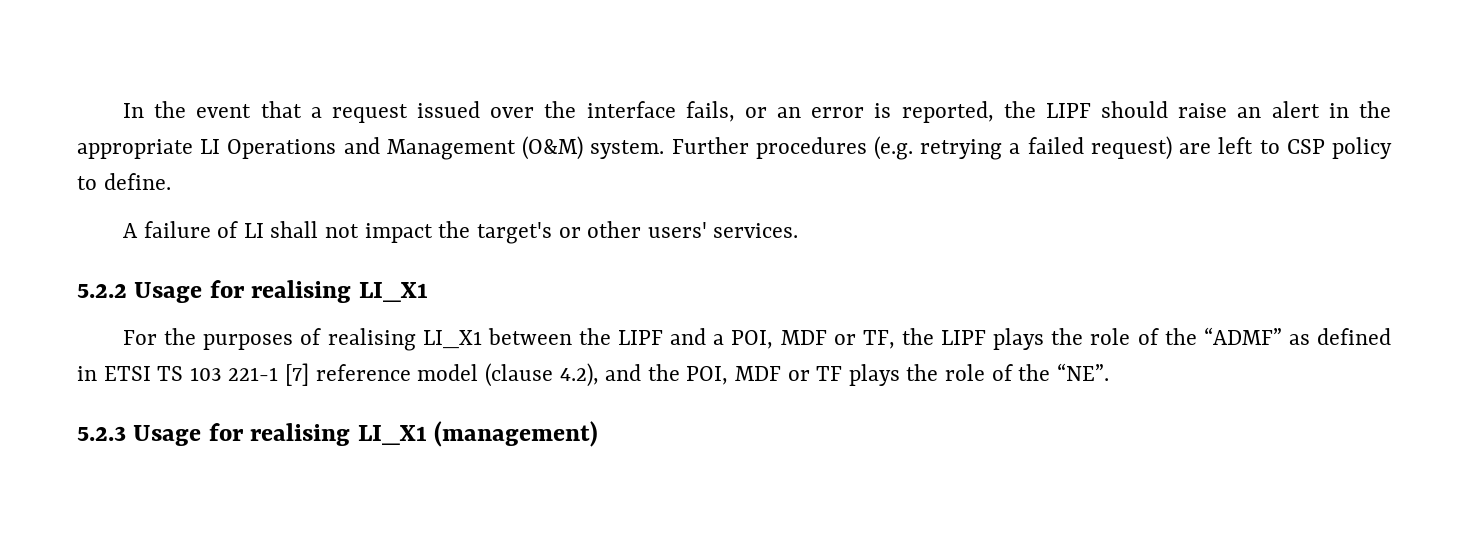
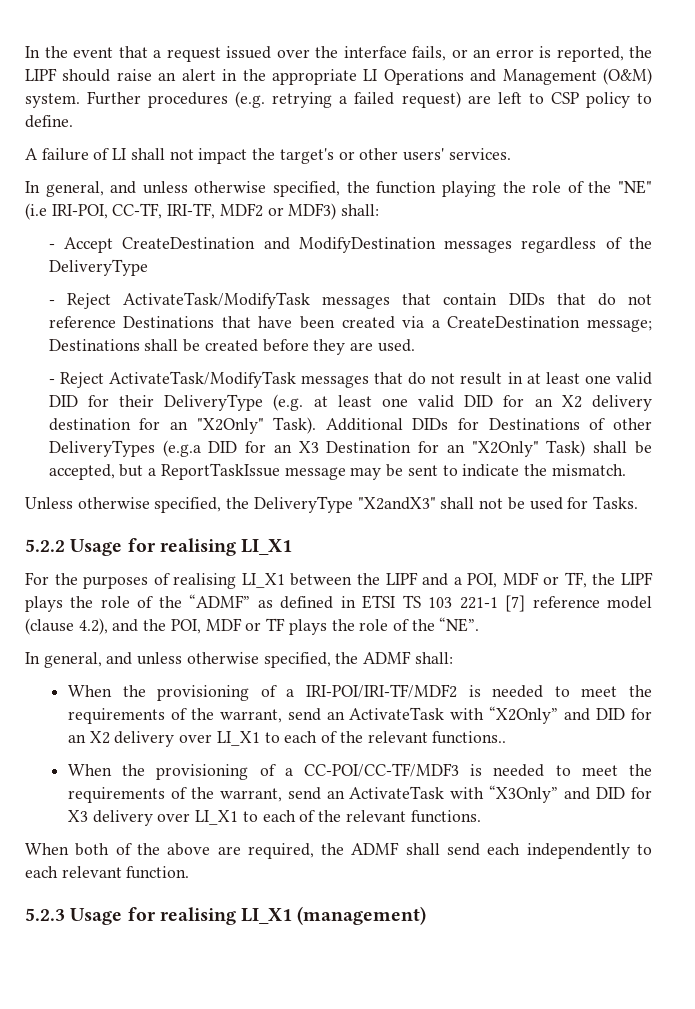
+ In general, and unless otherwise specified, the function playing the role of the "NE" (i.e IRI-POI, CC-TF, IRI-TF, MDF2 or MDF3) shall:
+ - Accept CreateDestination and ModifyDestination messages regardless of the DeliveryType
+ - Reject ActivateTask/ModifyTask messages that contain DIDs that do not reference Destinations that have been created via a CreateDestination message; Destinations shall be created before they are used.
+ - Reject ActivateTask/ModifyTask messages that do not result in at least one valid DID for their DeliveryType (e.g. at least one valid DID for an X2 delivery destination for an "X2Only" Task). Additional DIDs for Destinations of other DeliveryTypes (e.g.a DID for an X3 Destination for an "X2Only" Task) shall be accepted, but a ReportTaskIssue message may be sent to indicate the mismatch.
+ Unless otherwise specified, the DeliveryType "X2andX3" shall not be used for Tasks.
+ In general, and unless otherwise specified, the ADMF shall:
+ When the provisioning of a IRI-POI/IRI-TF/MDF2 is needed to meet the requirements of the warrant, send an ActivateTask with “X2Only” and DID for an X2 delivery over LI_X1 to each of the relevant functions..
+ When the provisioning of a CC-POI/CC-TF/MDF3 is needed to meet the requirements of the warrant, send an ActivateTask with “X3Only” and DID for X3 delivery over LI_X1 to each of the relevant functions.
+ When both of the above are required, the ADMF shall send each independently to each relevant function.

